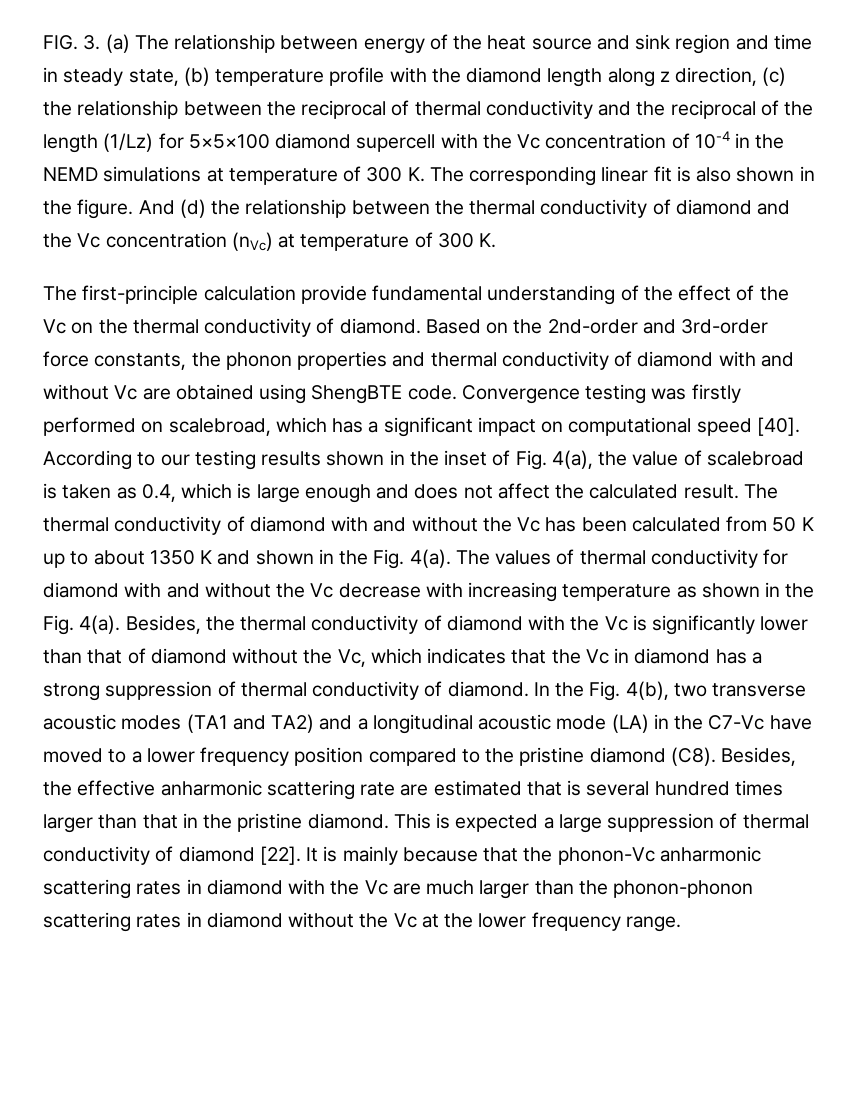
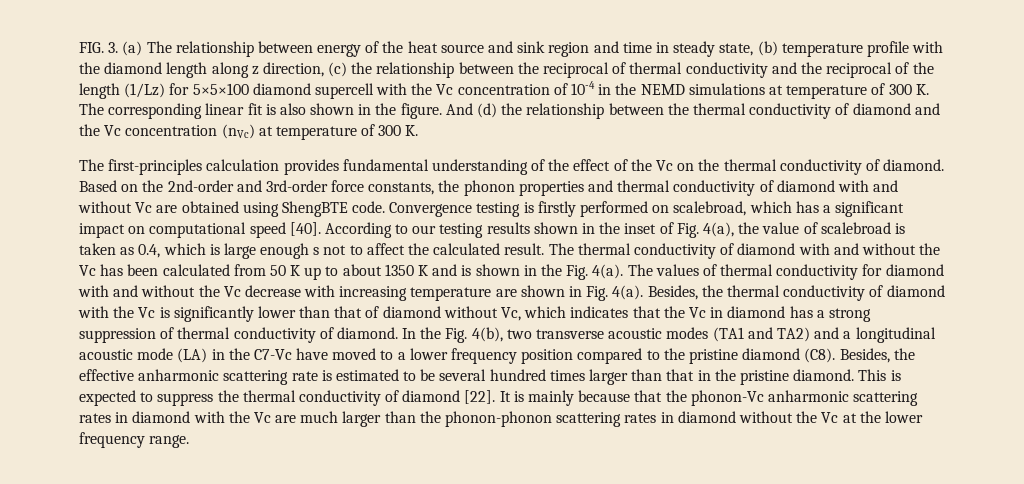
- The first-principle calculation provide fundamental understanding of the effect of the Vc on the thermal conductivity of diamond.
+ The first-principles calculation provides fundamental understanding of the effect of the Vc on the thermal conductivity of diamond.
- Convergence testing was firstly performed on scalebroad, which has a significant impact on computational speed [40].
+ Convergence testing is firstly performed on scalebroad, which has a significant impact on computational speed [40].
- According to our testing results shown in the inset of Fig. 4(a), the value of scalebroad is taken as 0.4, which is large enough and does not affect the calculated result.
+ According to our testing results shown in the inset of Fig. 4(a), the value of scalebroad is taken as 0.4, which is large enough s not to affect the calculated result.
- The thermal conductivity of diamond with and without the Vc has been calculated from 50 K up to about 1350 K and shown in the Fig. 4(a).
+ The thermal conductivity of diamond with and without the Vc has been calculated from 50 K up to about 1350 K and is shown in the Fig. 4(a).
- The values of thermal conductivity for diamond with and without the Vc decrease with increasing temperature as shown in the Fig. 4(a).
+ The values of thermal conductivity for diamond with and without the Vc decrease with increasing temperature are shown in Fig. 4(a).
- Besides, the thermal conductivity of diamond with the Vc is significantly lower than that of diamond without the Vc, which indicates that the Vc in diamond has a strong suppression of thermal conductivity of diamond.
+ Besides, the thermal conductivity of diamond with the Vc is significantly lower than that of diamond without Vc, which indicates that the Vc in diamond has a strong suppression of thermal conductivity of diamond.
- In the Fig. 4(b), two transverse acoustic modes (TA1 and TA2) and a longitudinal acoustic mode (LA) in the C7-Vc have moved to a lower frequency position compared to the pristine diamond (C8). Besides, the effective anharmonic scattering rate are estimated that is several hundred times larger than that in the pristine diamond.
+ In the Fig. 4(b), two transverse acoustic modes (TA1 and TA2) and a longitudinal acoustic mode (LA) in the C7-Vc have moved to a lower frequency position compared to the pristine diamond (C8). Besides, the effective anharmonic scattering rate is estimated to be several hundred times larger than that in the pristine diamond.
- This is expected a large suppression of thermal conductivity of diamond [22].
+ This is expected to suppress the thermal conductivity of diamond [22].

